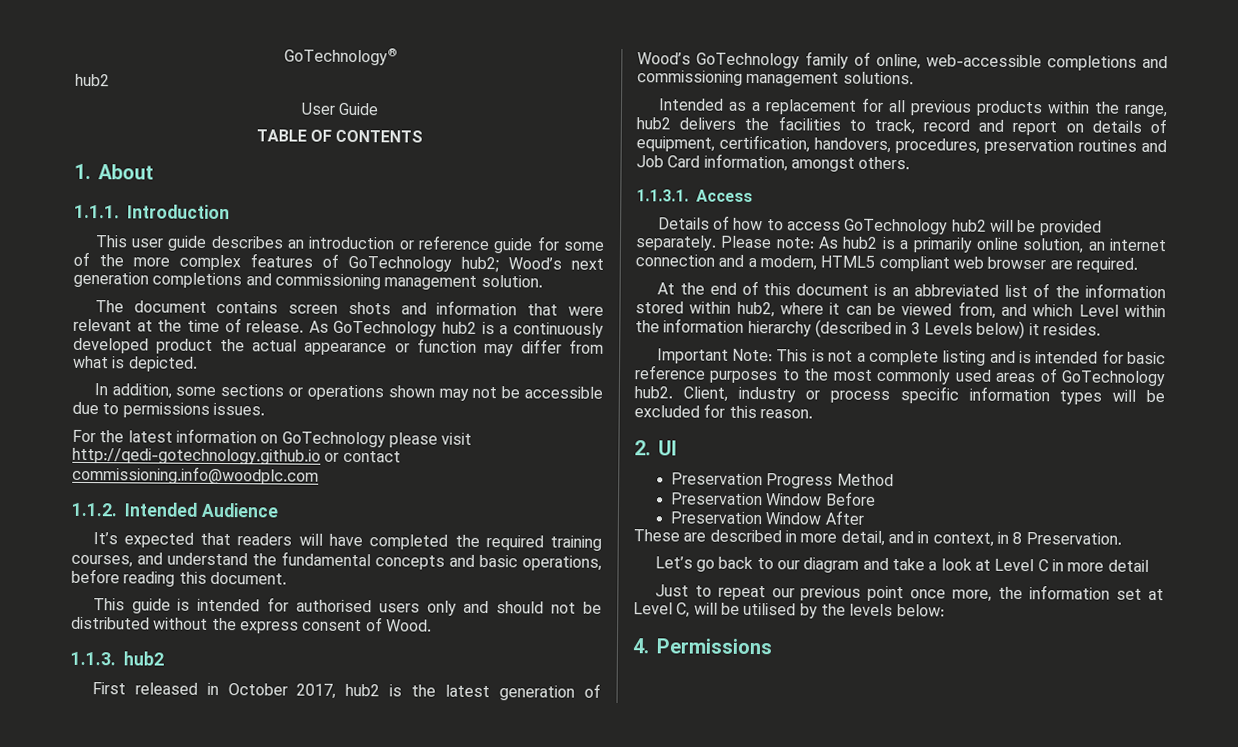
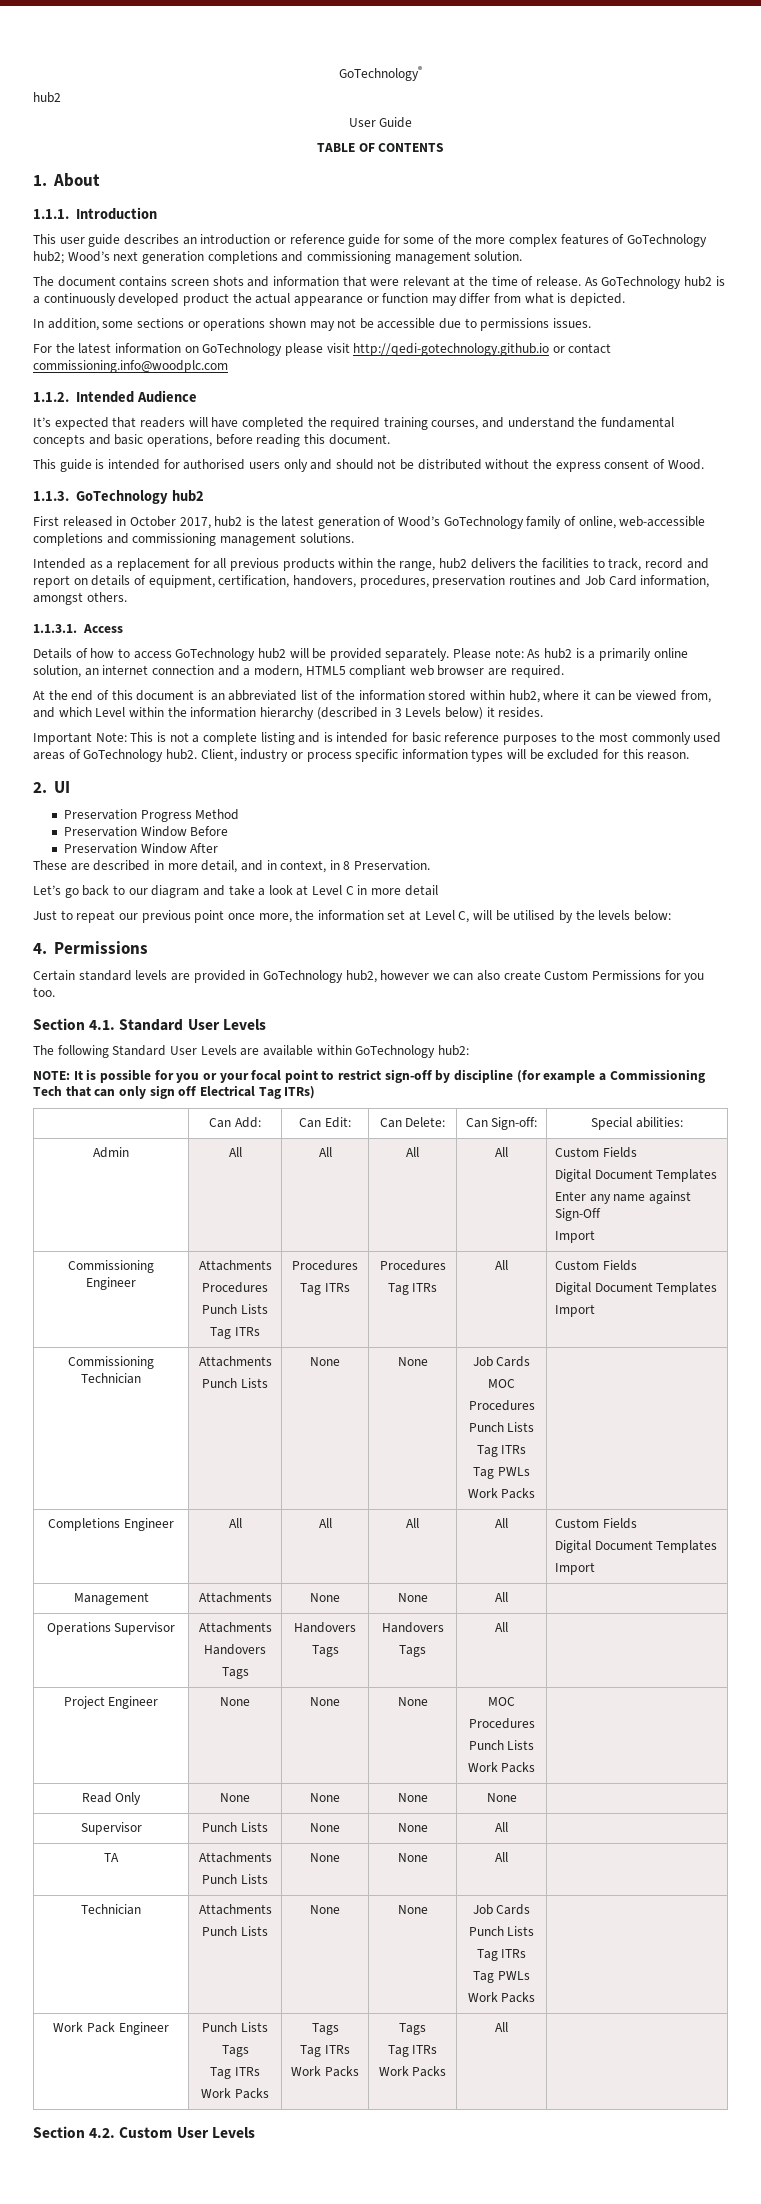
- 1.1.3. hub2
+ 1.1.3. GoTechnology hub2
+ Certain standard levels are provided in GoTechnology hub2, however we can also create Custom Permissions for you too.
+ Section 4.1. Standard User Levels
+ The following Standard User Levels are available within GoTechnology hub2:
+ NOTE: It is possible for you or your focal point to restrict sign-off by discipline (for example a Commissioning Tech that can only sign off Electrical Tag ITRs)
+ | Can Add: | Can Edit: | Can Delete: | Can Sign-off: | Special abilities:
+ Admin | All | All | All | All | Custom Fields
+ Digital Document Templates
+ Enter any name against Sign-Off
+ Import
+ Commissioning Engineer | Attachments
+ Procedures
+ Punch Lists
+ Tag ITRs | Procedures
+ Tag ITRs | Procedures
+ Tag ITRs | All | Custom Fields
+ Digital Document Templates
+ Import
+ Commissioning Technician | Attachments
+ Punch Lists | None | None | Job Cards
+ MOC
+ Procedures
+ Punch Lists
+ Tag ITRs
+ Tag PWLs
+ Work Packs |
+ Completions Engineer | All | All | All | All | Custom Fields
+ Digital Document Templates
+ Import
+ Management | Attachments | None | None | All |
+ Operations Supervisor | Attachments
+ Handovers
+ Tags | Handovers
+ Tags | Handovers
+ Tags | All |
+ Project Engineer | None | None | None | MOC
+ Procedures
+ Punch Lists
+ Work Packs |
+ Read Only | None | None | None | None |
+ Supervisor | Punch Lists | None | None | All |
+ TA | Attachments
+ Punch Lists | None | None | All |
+ Technician | Attachments
+ Punch Lists | None | None | Job Cards
+ Punch Lists
+ Tag ITRs
+ Tag PWLs
+ Work Packs |
+ Work Pack Engineer | Punch Lists
+ Tags
+ Tag ITRs
+ Work Packs | Tags
+ Tag ITRs
+ Work Packs | Tags
+ Tag ITRs
+ Work Packs | All |
+ Section 4.2. Custom User Levels

